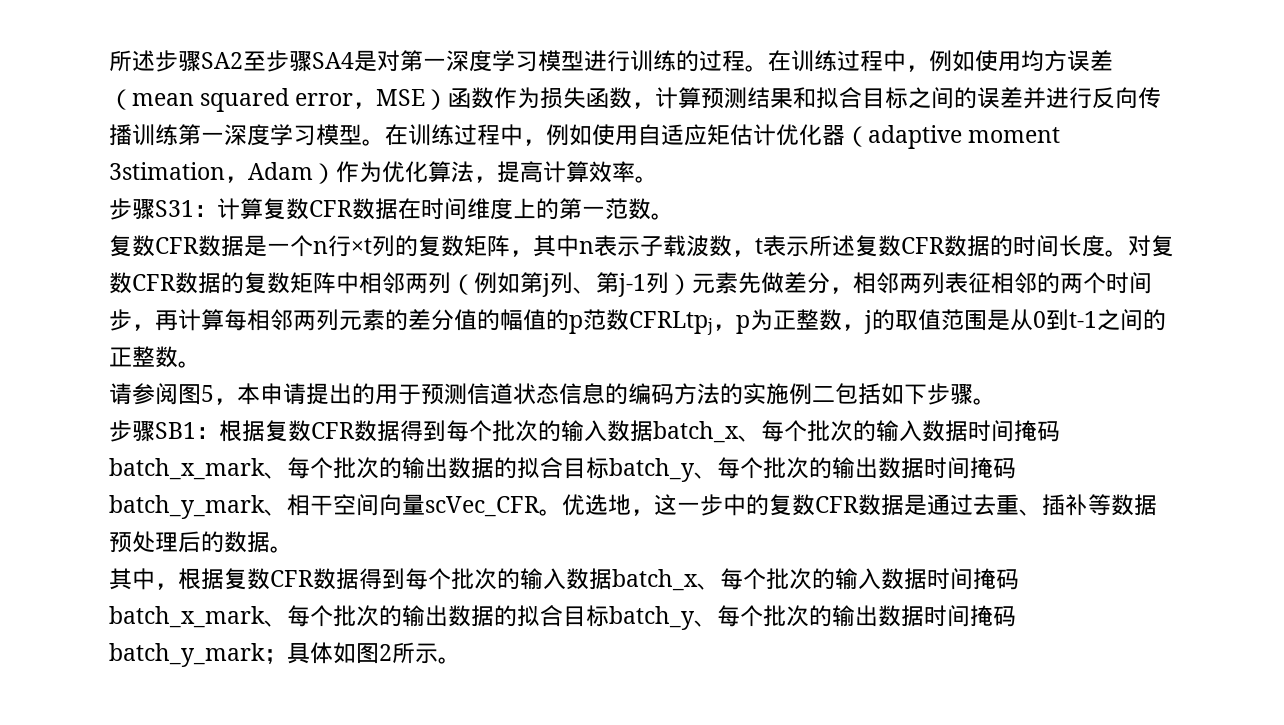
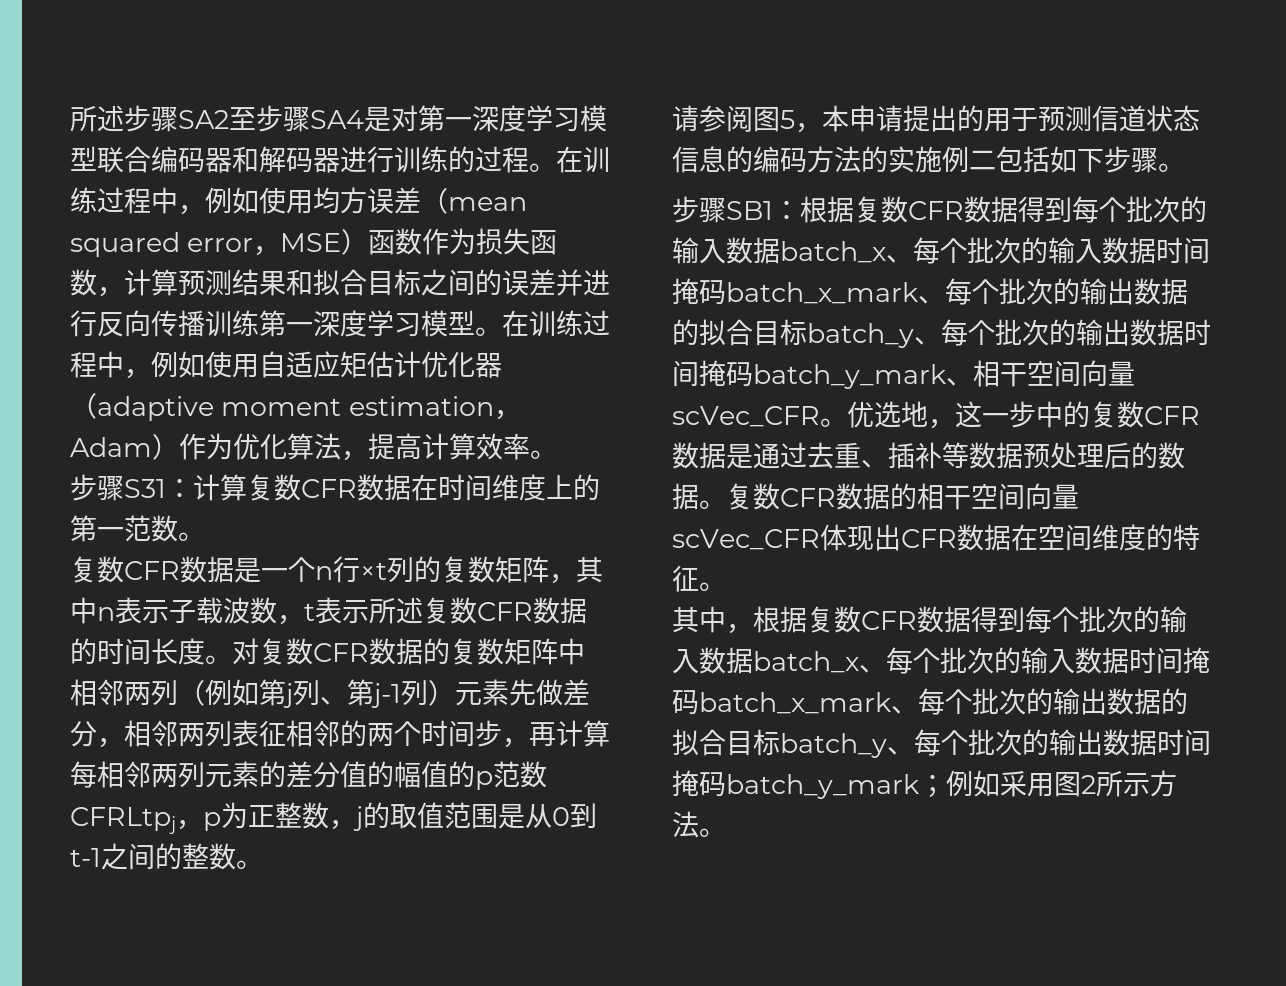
- 所述步骤SA2至步骤SA4是对第一深度学习模型进行训练的过程。
+ 所述步骤SA2至步骤SA4是对第一深度学习模型联合编码器和解码器进行训练的过程。
- 在训练过程中，例如使用自适应矩估计优化器（adaptive moment 3stimation，Adam）作为优化算法，提高计算效率。
+ 在训练过程中，例如使用自适应矩估计优化器（adaptive moment estimation，Adam）作为优化算法，提高计算效率。
- 对复数CFR数据的复数矩阵中相邻两列（例如第j列、第j-1列）元素先做差分，相邻两列表征相邻的两个时间步，再计算每相邻两列元素的差分值的幅值的p范数CFRLtpj，p为正整数，j的取值范围是从0到t-1之间的正整数。
+ 对复数CFR数据的复数矩阵中相邻两列（例如第j列、第j-1列）元素先做差分，相邻两列表征相邻的两个时间步，再计算每相邻两列元素的差分值的幅值的p范数CFRLtpj，p为正整数，j的取值范围是从0到t-1之间的整数。
+ 复数CFR数据的相干空间向量scVec_CFR体现出CFR数据在空间维度的特征。
- 其中，根据复数CFR数据得到每个批次的输入数据batch_x、每个批次的输入数据时间掩码batch_x_mark、每个批次的输出数据的拟合目标batch_y、每个批次的输出数据时间掩码batch_y_mark；具体如图2所示。
+ 其中，根据复数CFR数据得到每个批次的输入数据batch_x、每个批次的输入数据时间掩码batch_x_mark、每个批次的输出数据的拟合目标batch_y、每个批次的输出数据时间掩码batch_y_mark；例如采用图2所示方法。

